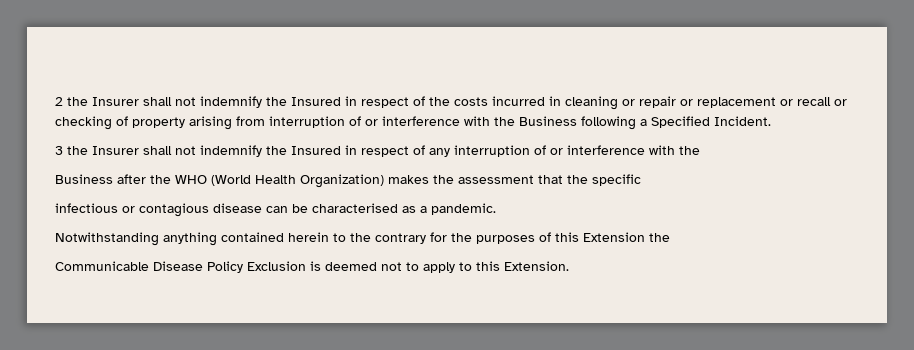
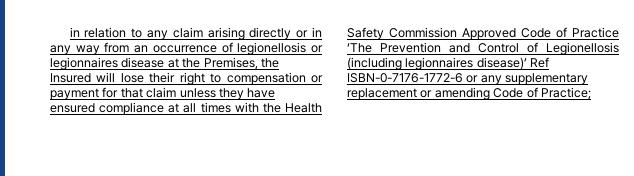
- 2 the Insurer shall not indemnify the Insured in respect of the costs incurred in cleaning or repair or replacement or recall or checking of property arising from interruption of or interference with the Business following a Specified Incident.
- 3 the Insurer shall not indemnify the Insured in respect of any interruption of or interference with the
- Business after the WHO (World Health Organization) makes the assessment that the specific
- infectious or contagious disease can be characterised as a pandemic.
- Notwithstanding anything contained herein to the contrary for the purposes of this Extension the
- Communicable Disease Policy Exclusion is deemed not to apply to this Extension.
+ in relation to any claim arising directly or in any way from an occurrence of legionellosis or legionnaires disease at the Premises, the Insured will lose their right to compensation or payment for that claim unless they have ensured compliance at all times with the Health Safety Commission Approved Code of Practice ‘The Prevention and Control of Legionellosis (including legionnaires disease)’ Ref ISBN-0-7176-1772-6 or any supplementary replacement or amending Code of Practice;

